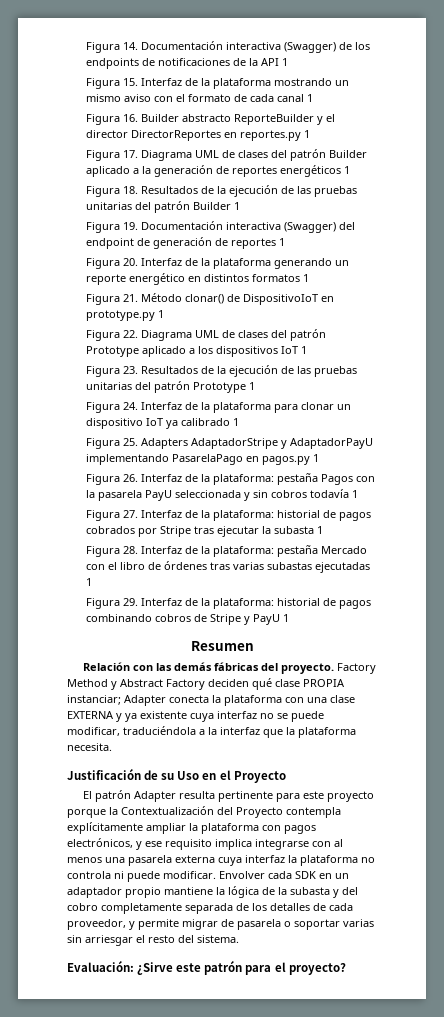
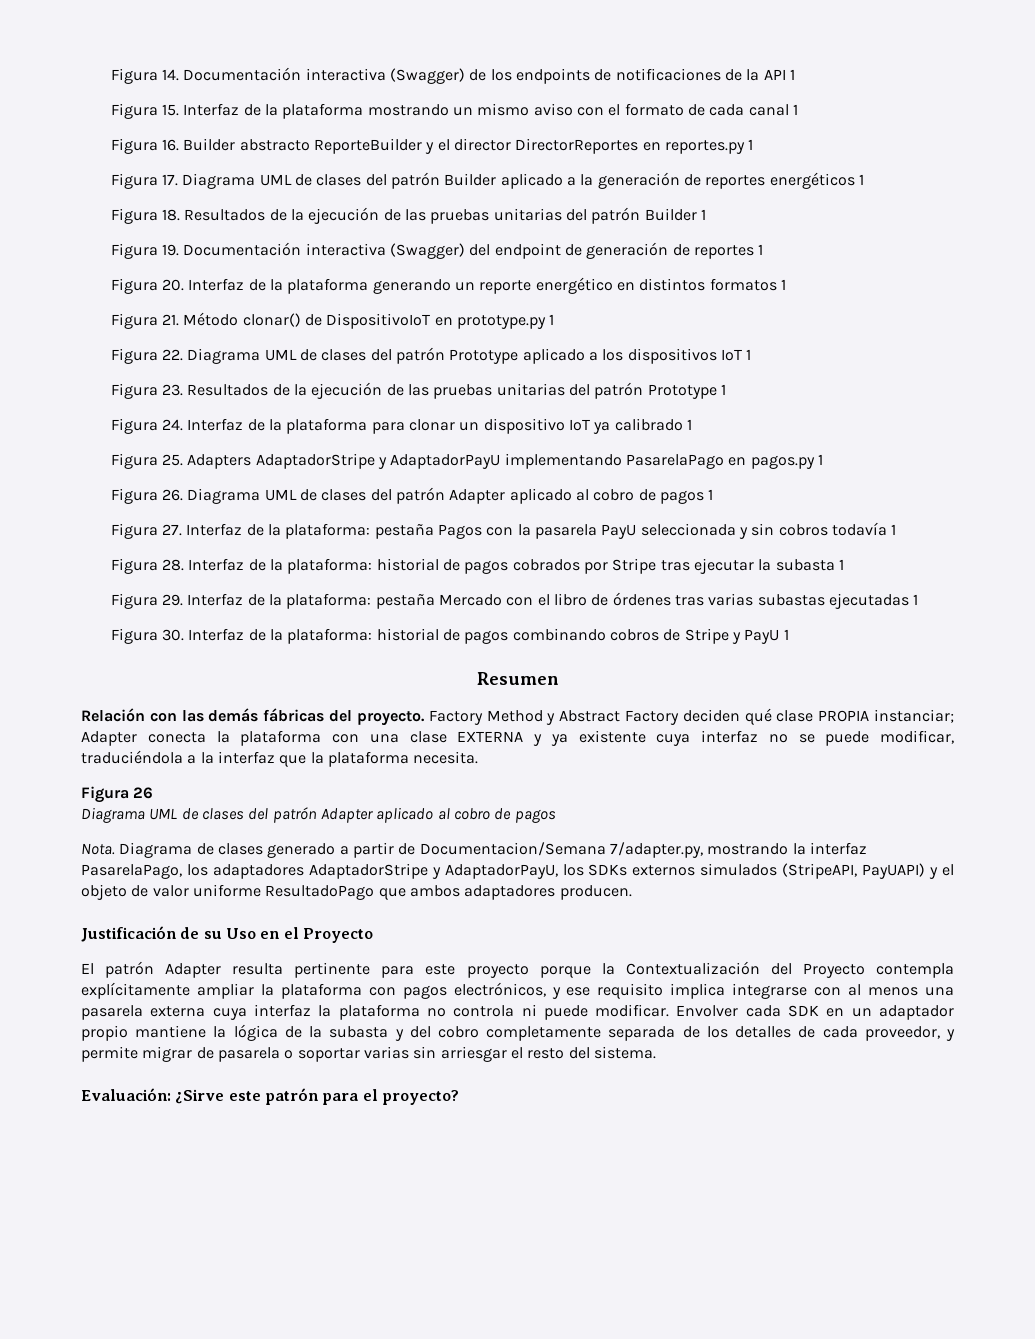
- Figura 26. Interfaz de la plataforma: pestaña Pagos con la pasarela PayU seleccionada y sin cobros todavía 1
+ Figura 26. Diagrama UML de clases del patrón Adapter aplicado al cobro de pagos 1
+ Figura 27. Interfaz de la plataforma: pestaña Pagos con la pasarela PayU seleccionada y sin cobros todavía 1
- Figura 27. Interfaz de la plataforma: historial de pagos cobrados por Stripe tras ejecutar la subasta 1
+ Figura 28. Interfaz de la plataforma: historial de pagos cobrados por Stripe tras ejecutar la subasta 1
- Figura 28. Interfaz de la plataforma: pestaña Mercado con el libro de órdenes tras varias subastas ejecutadas 1
+ Figura 29. Interfaz de la plataforma: pestaña Mercado con el libro de órdenes tras varias subastas ejecutadas 1
- Figura 29. Interfaz de la plataforma: historial de pagos combinando cobros de Stripe y PayU 1
+ Figura 30. Interfaz de la plataforma: historial de pagos combinando cobros de Stripe y PayU 1
+ Figura 26
+ Diagrama UML de clases del patrón Adapter aplicado al cobro de pagos
+ Nota. Diagrama de clases generado a partir de Documentacion/Semana 7/adapter.py, mostrando la interfaz PasarelaPago, los adaptadores AdaptadorStripe y AdaptadorPayU, los SDKs externos simulados (StripeAPI, PayUAPI) y el objeto de valor uniforme ResultadoPago que ambos adaptadores producen.

